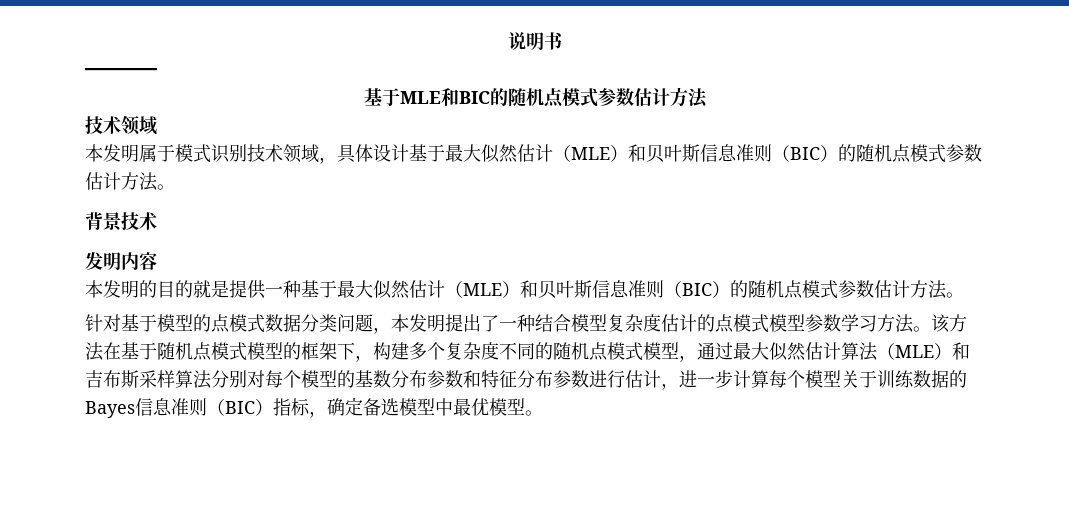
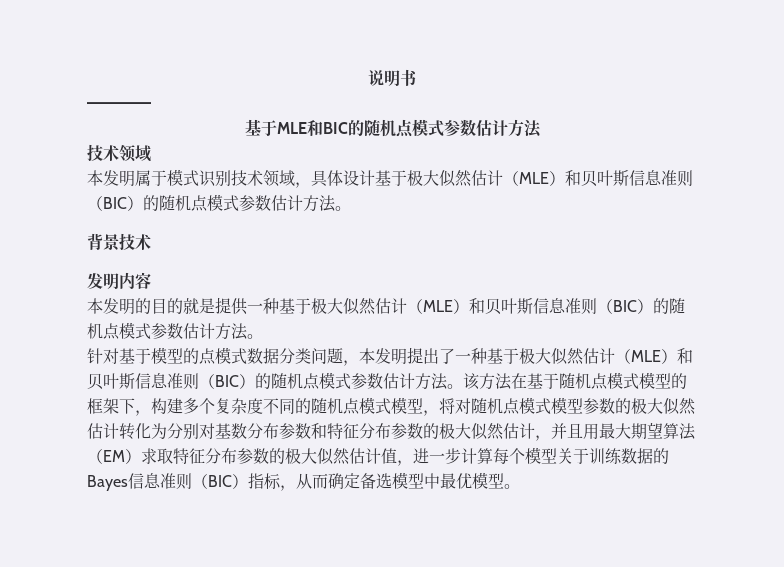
- 本发明属于模式识别技术领域，具体设计基于最大似然估计（MLE）和贝叶斯信息准则（BIC）的随机点模式参数估计方法。
+ 本发明属于模式识别技术领域，具体设计基于极大似然估计（MLE）和贝叶斯信息准则（BIC）的随机点模式参数估计方法。
- 本发明的目的就是提供一种基于最大似然估计（MLE）和贝叶斯信息准则（BIC）的随机点模式参数估计方法。
+ 本发明的目的就是提供一种基于极大似然估计（MLE）和贝叶斯信息准则（BIC）的随机点模式参数估计方法。
- 针对基于模型的点模式数据分类问题，本发明提出了一种结合模型复杂度估计的点模式模型参数学习方法。
+ 针对基于模型的点模式数据分类问题，本发明提出了一种基于极大似然估计（MLE）和贝叶斯信息准则（BIC）的随机点模式参数估计方法。
- 该方法在基于随机点模式模型的框架下，构建多个复杂度不同的随机点模式模型，通过最大似然估计算法（MLE）和吉布斯采样算法分别对每个模型的基数分布参数和特征分布参数进行估计，进一步计算每个模型关于训练数据的Bayes信息准则（BIC）指标，确定备选模型中最优模型。
+ 该方法在基于随机点模式模型的框架下，构建多个复杂度不同的随机点模式模型，将对随机点模式模型参数的极大似然估计转化为分别对基数分布参数和特征分布参数的极大似然估计，并且用最大期望算法（EM）求取特征分布参数的极大似然估计值，进一步计算每个模型关于训练数据的Bayes信息准则（BIC）指标，从而确定备选模型中最优模型。

